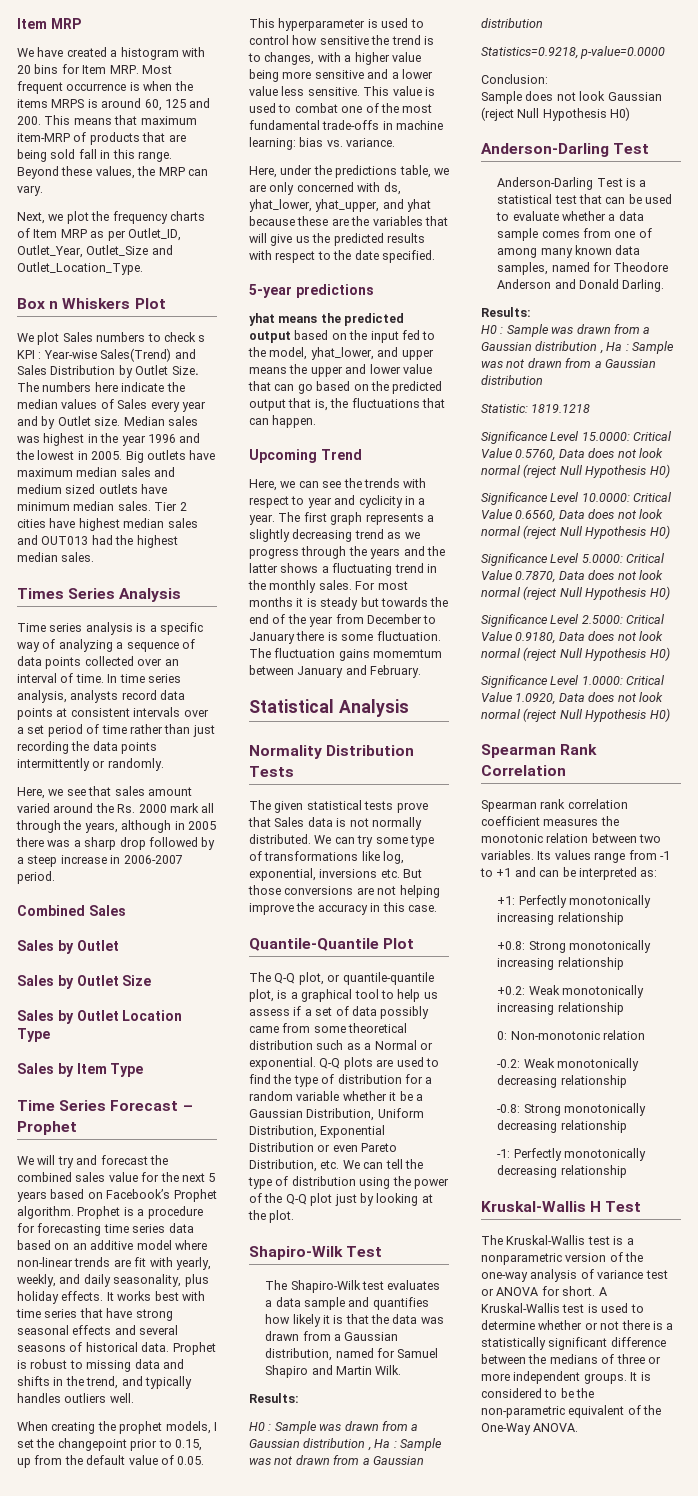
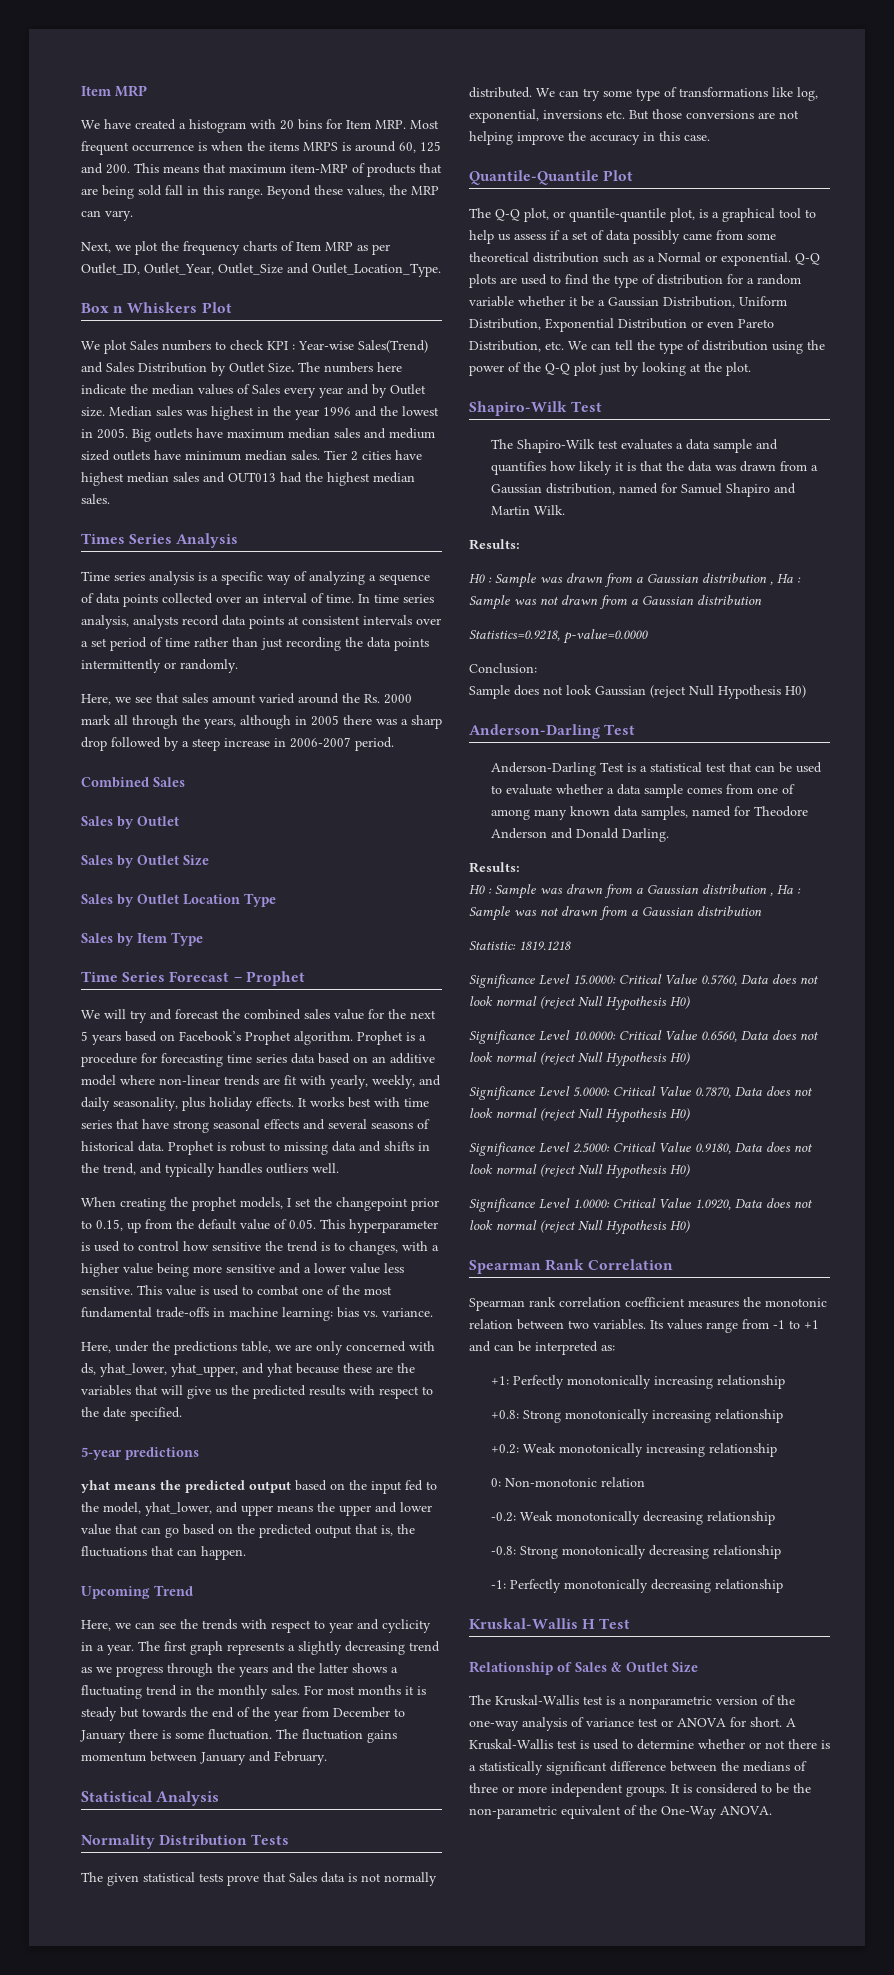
- We plot Sales numbers to check s KPI : Year-wise Sales(Trend) and Sales Distribution by Outlet Size.
+ We plot Sales numbers to check KPI : Year-wise Sales(Trend) and Sales Distribution by Outlet Size.
- The fluctuation gains momemtum between January and February.
+ The fluctuation gains momentum between January and February.
+ Relationship of Sales & Outlet Size

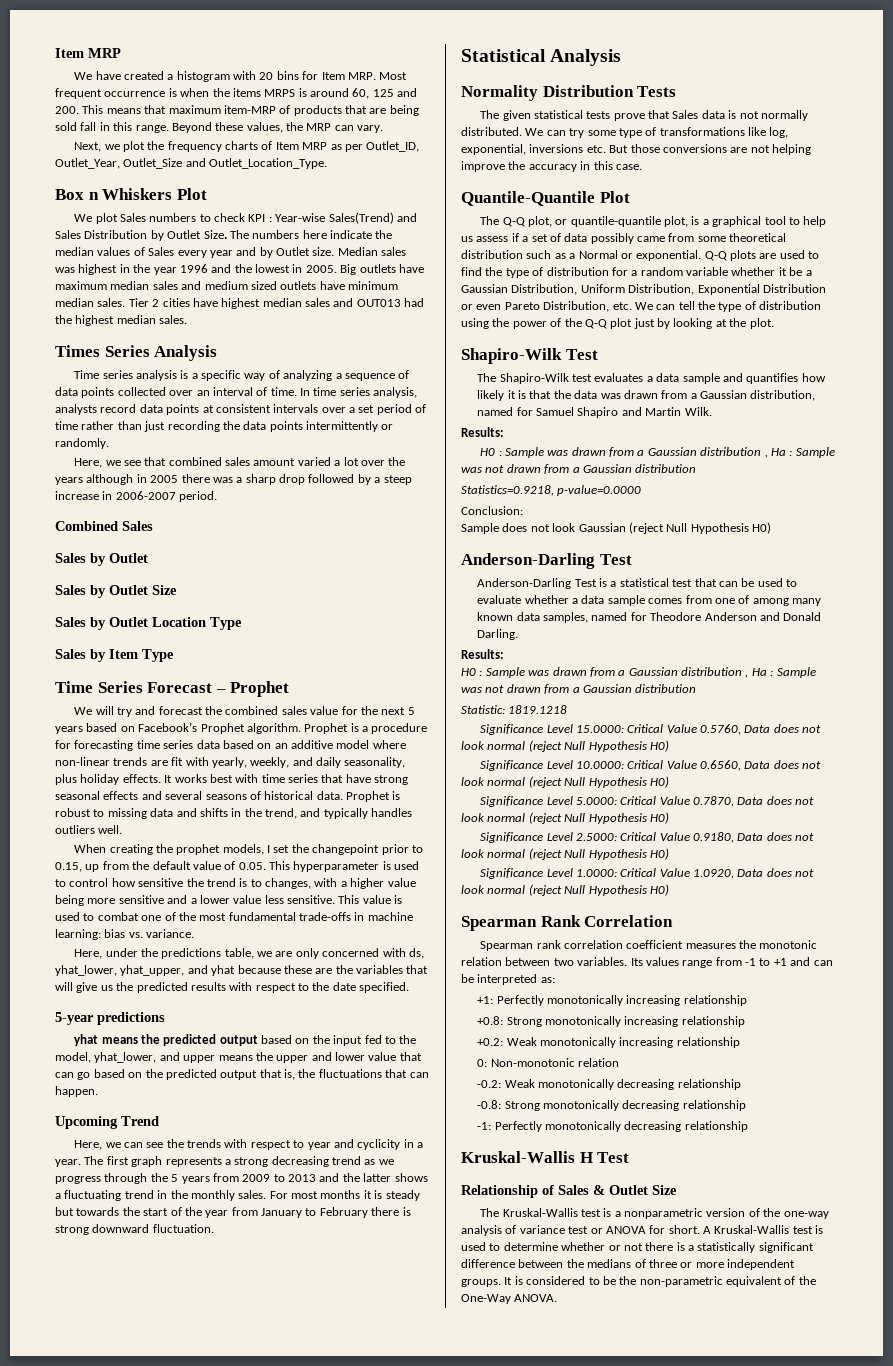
- Here, we see that sales amount varied around the Rs. 2000 mark all through the years, although in 2005 there was a sharp drop followed by a steep increase in 2006-2007 period.
+ Here, we see that combined sales amount varied a lot over the years although in 2005 there was a sharp drop followed by a steep increase in 2006-2007 period.
- The first graph represents a slightly decreasing trend as we progress through the years and the latter shows a fluctuating trend in the monthly sales.
+ The first graph represents a strong decreasing trend as we progress through the 5 years from 2009 to 2013 and the latter shows a fluctuating trend in the monthly sales.
- For most months it is steady but towards the end of the year from December to January there is some fluctuation. The fluctuation gains momentum between January and February.
+ For most months it is steady but towards the start of the year from January to February there is strong downward fluctuation.

